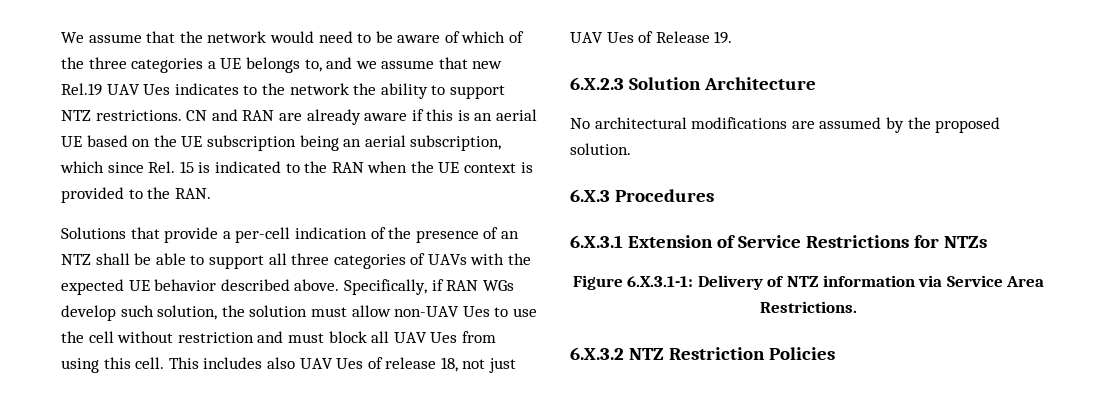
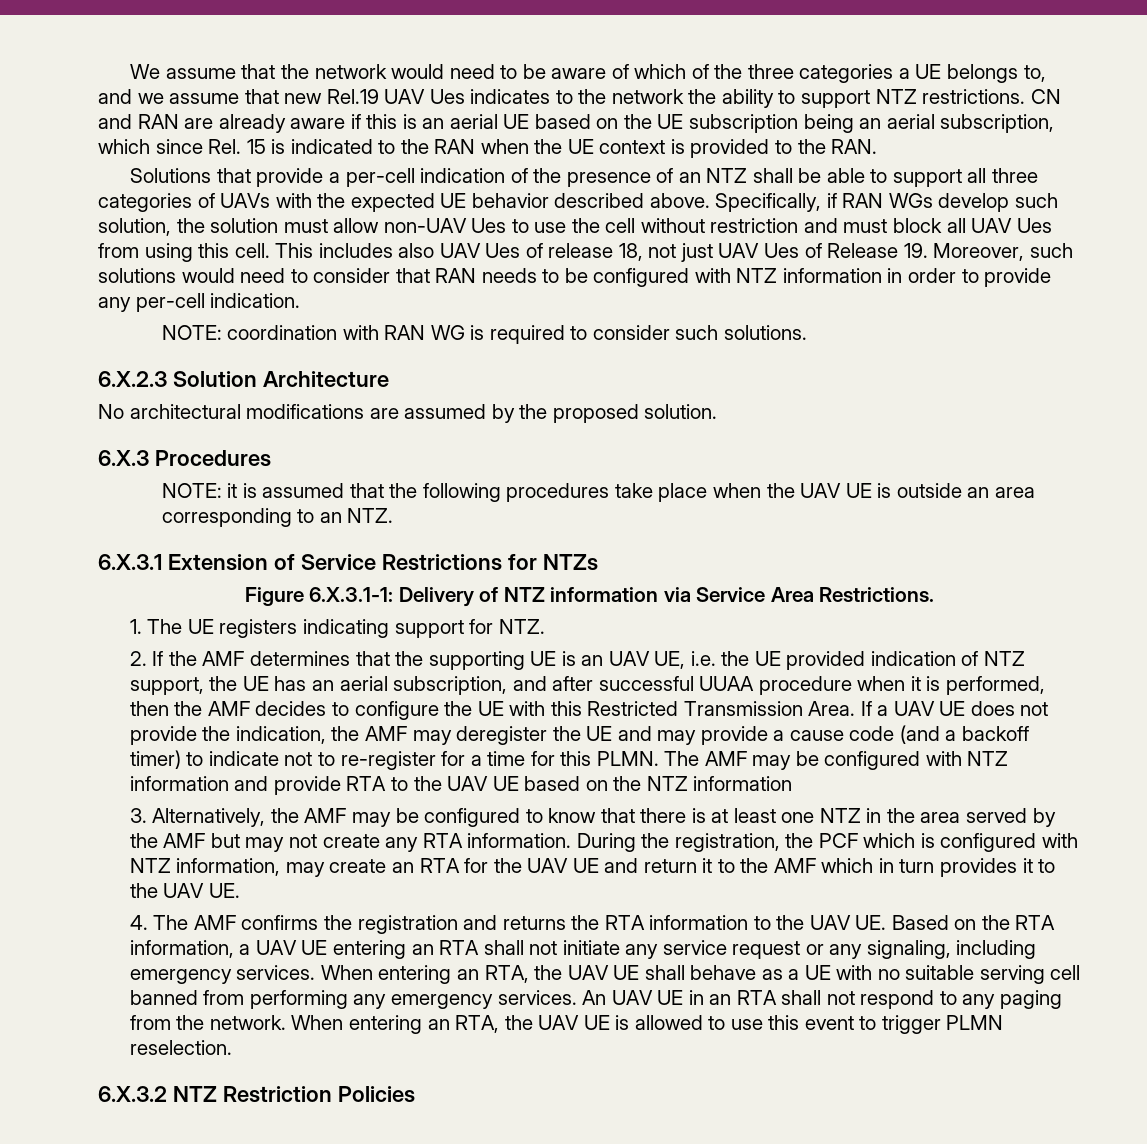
- This includes also UAV Ues of release 18, not just UAV Ues of Release 19.
+ This includes also UAV Ues of release 18, not just UAV Ues of Release 19. Moreover, such solutions would need to consider that RAN needs to be configured with NTZ information in order to provide any per-cell indication.
+ NOTE: coordination with RAN WG is required to consider such solutions.
+ NOTE: it is assumed that the following procedures take place when the UAV UE is outside an area corresponding to an NTZ.
+ 1. The UE registers indicating support for NTZ.
+ 2. If the AMF determines that the supporting UE is an UAV UE, i.e. the UE provided indication of NTZ support, the UE has an aerial subscription, and after successful UUAA procedure when it is performed, then the AMF decides to configure the UE with this Restricted Transmission Area. If a UAV UE does not provide the indication, the AMF may deregister the UE and may provide a cause code (and a backoff timer) to indicate not to re-register for a time for this PLMN. The AMF may be configured with NTZ information and provide RTA to the UAV UE based on the NTZ information
+ 3. Alternatively, the AMF may be configured to know that there is at least one NTZ in the area served by the AMF but may not create any RTA information. During the registration, the PCF which is configured with NTZ information, may create an RTA for the UAV UE and return it to the AMF which in turn provides it to the UAV UE.
+ 4. The AMF confirms the registration and returns the RTA information to the UAV UE. Based on the RTA information, a UAV UE entering an RTA shall not initiate any service request or any signaling, including emergency services. When entering an RTA, the UAV UE shall behave as a UE with no suitable serving cell banned from performing any emergency services. An UAV UE in an RTA shall not respond to any paging from the network. When entering an RTA, the UAV UE is allowed to use this event to trigger PLMN reselection.

